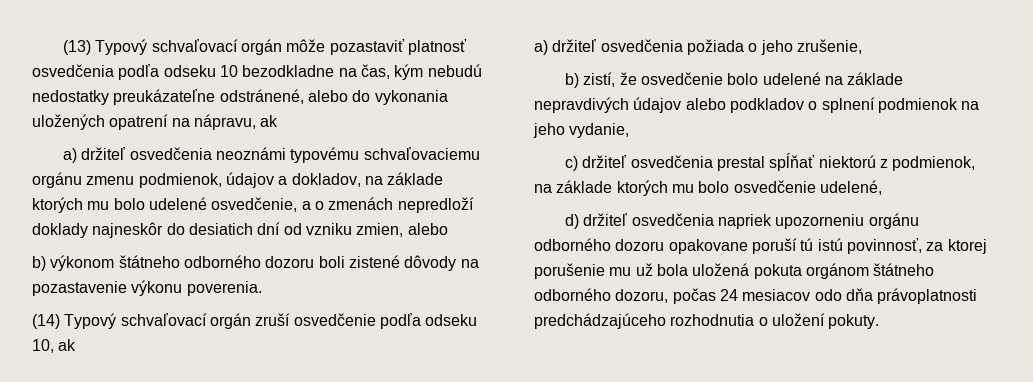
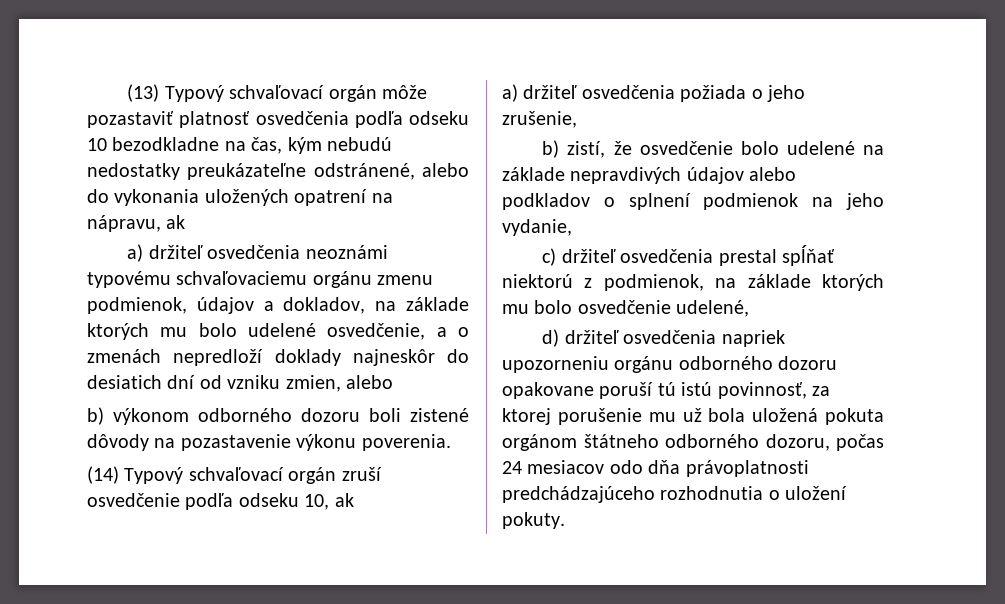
- b) výkonom štátneho odborného dozoru boli zistené dôvody na pozastavenie výkonu poverenia.
+ b) výkonom odborného dozoru boli zistené dôvody na pozastavenie výkonu poverenia.

